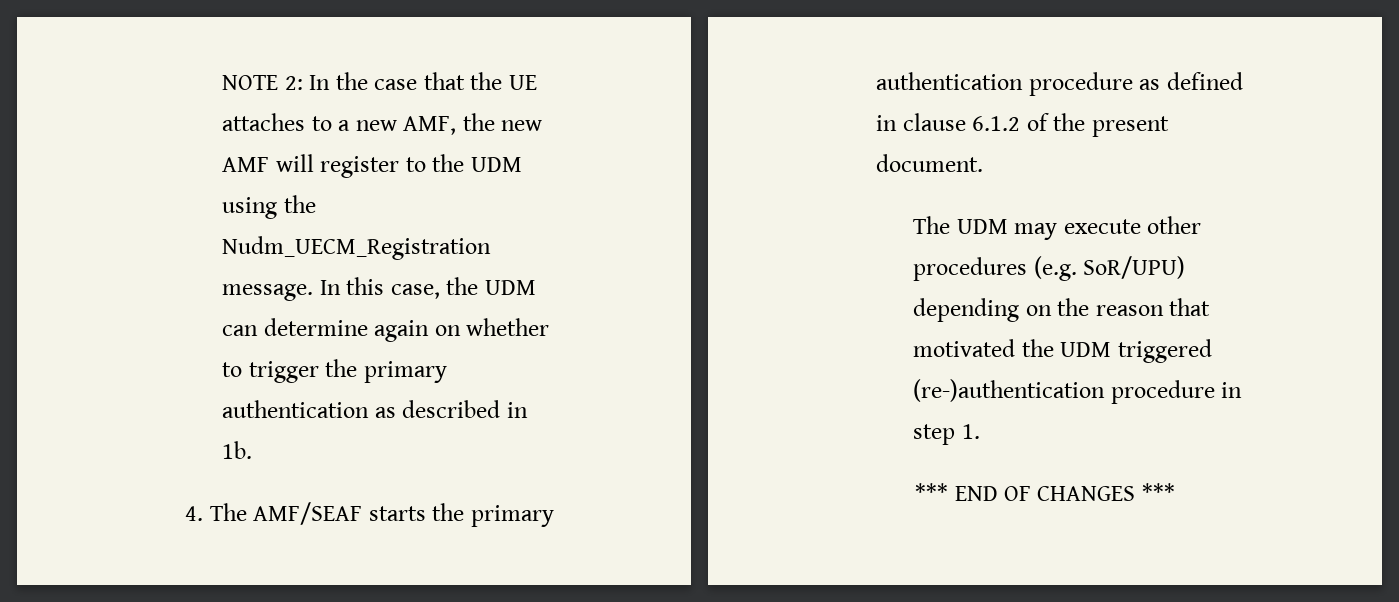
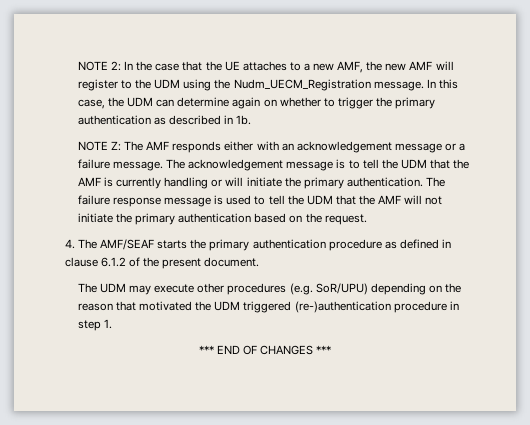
+ NOTE Z: The AMF responds either with an acknowledgement message or a failure message. The acknowledgement message is to tell the UDM that the AMF is currently handling or will initiate the primary authentication. The failure response message is used to tell the UDM that the AMF will not initiate the primary authentication based on the request.

